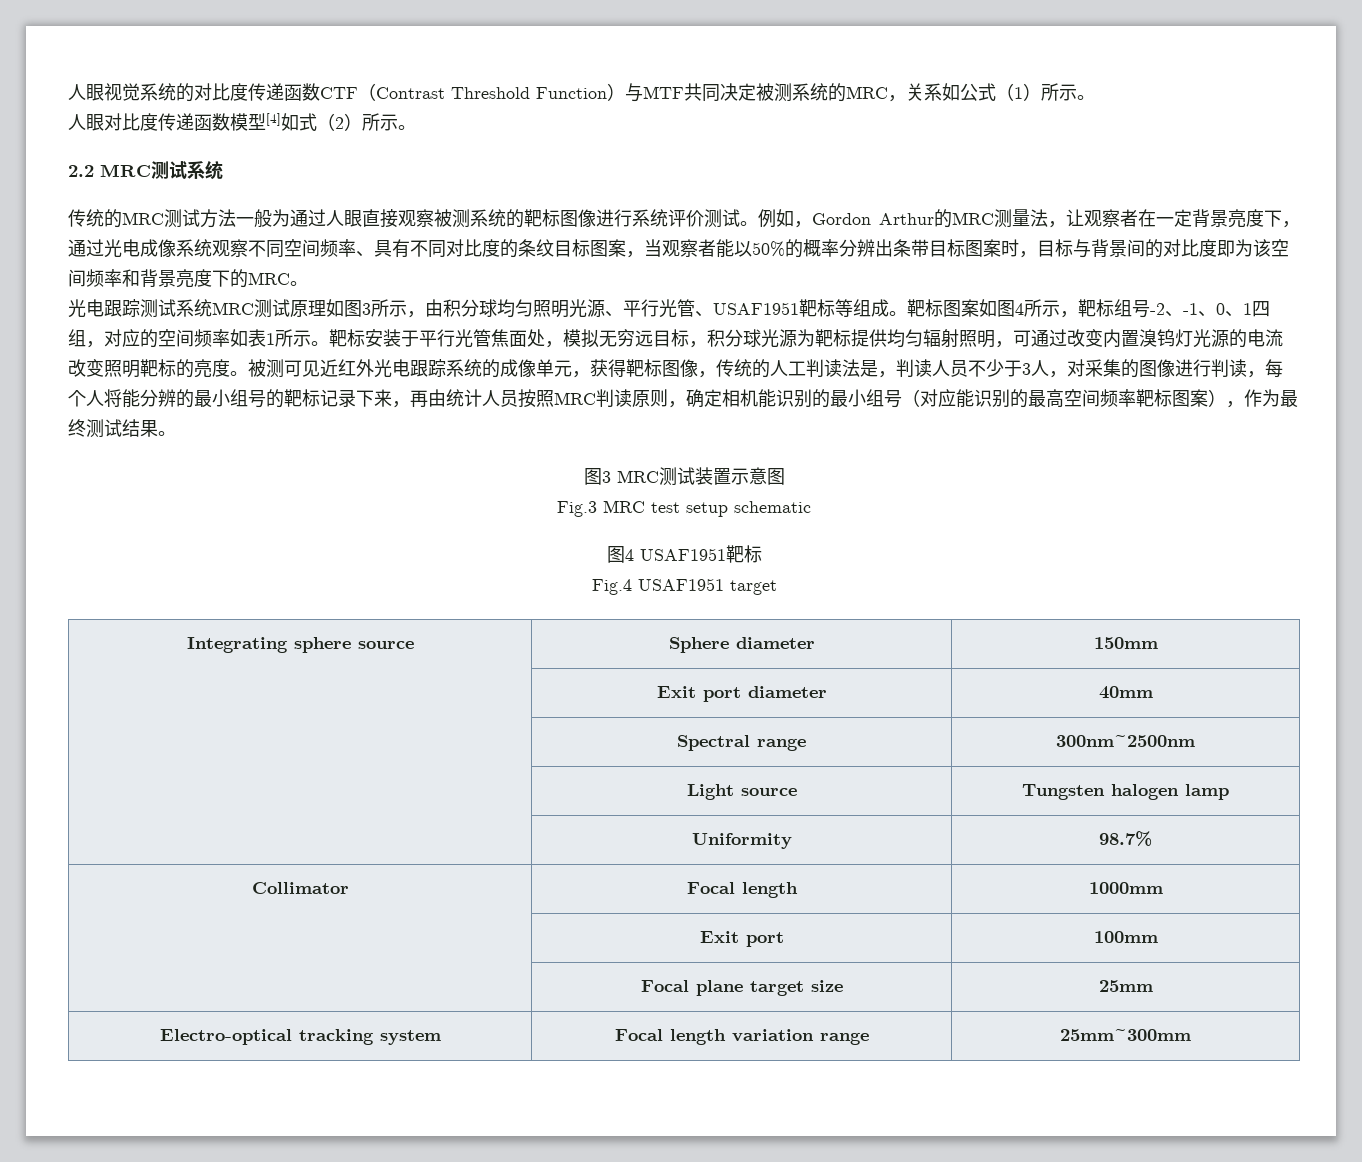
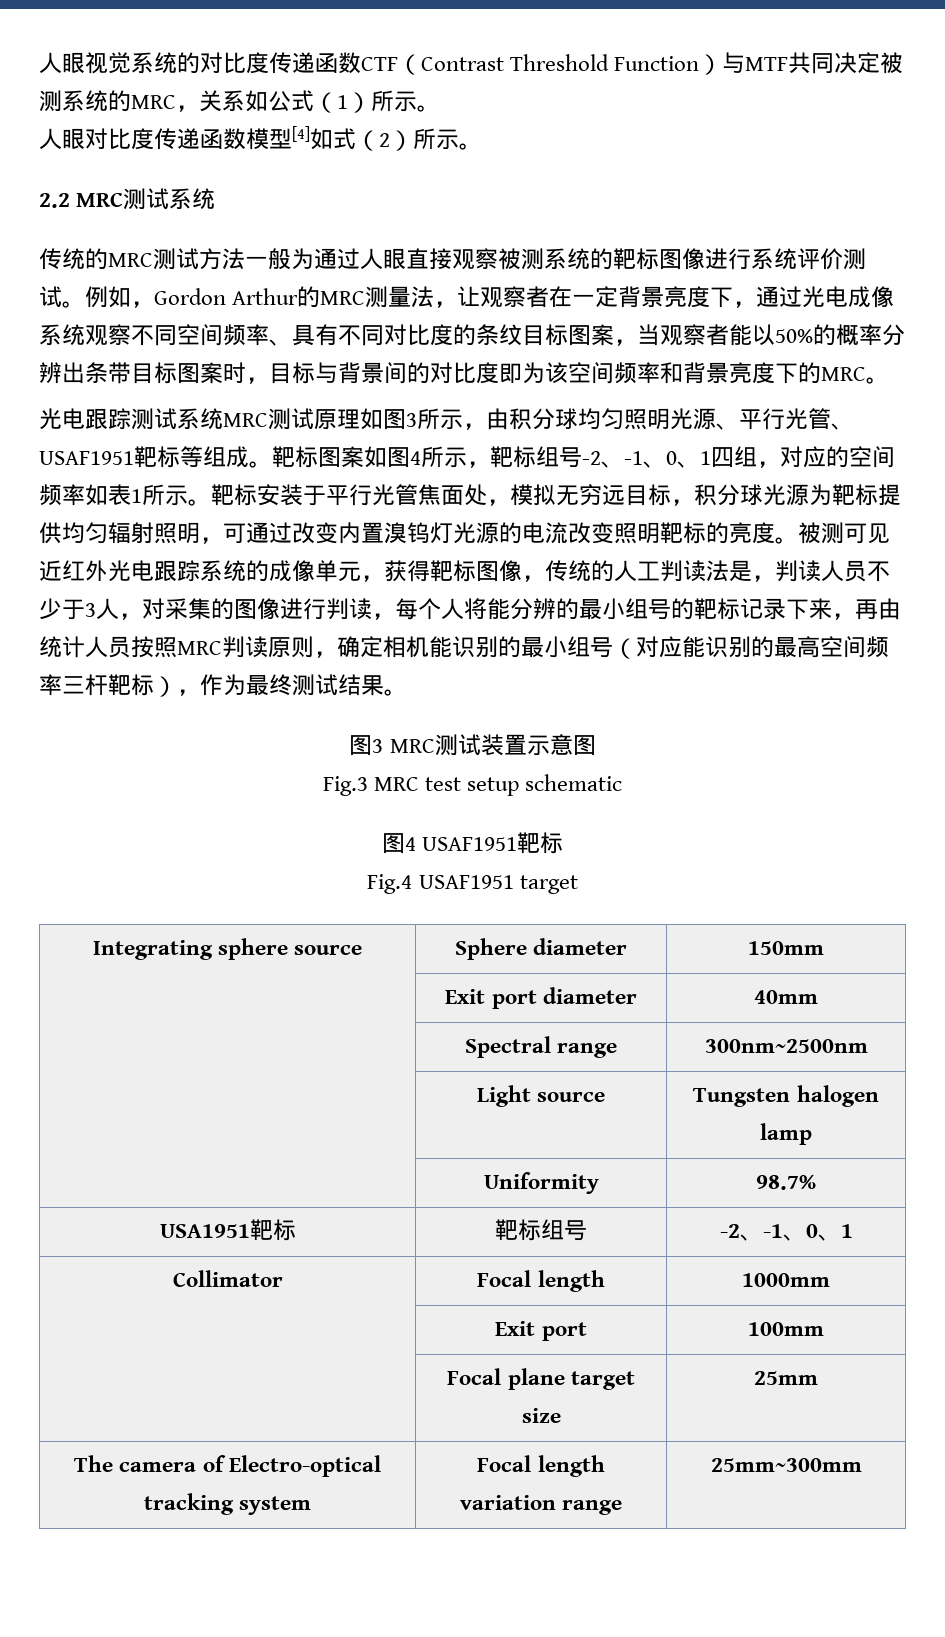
- 被测可见近红外光电跟踪系统的成像单元，获得靶标图像，传统的人工判读法是，判读人员不少于3人，对采集的图像进行判读，每个人将能分辨的最小组号的靶标记录下来，再由统计人员按照MRC判读原则，确定相机能识别的最小组号（对应能识别的最高空间频率靶标图案），作为最终测试结果。
+ 被测可见近红外光电跟踪系统的成像单元，获得靶标图像，传统的人工判读法是，判读人员不少于3人，对采集的图像进行判读，每个人将能分辨的最小组号的靶标记录下来，再由统计人员按照MRC判读原则，确定相机能识别的最小组号（对应能识别的最高空间频率三杆靶标），作为最终测试结果。
+ USA1951靶标 | 靶标组号 | -2、-1、0、1
- Electro-optical tracking system | Focal length variation range | 25mm~300mm
+ The camera of Electro-optical tracking system | Focal length variation range | 25mm~300mm

